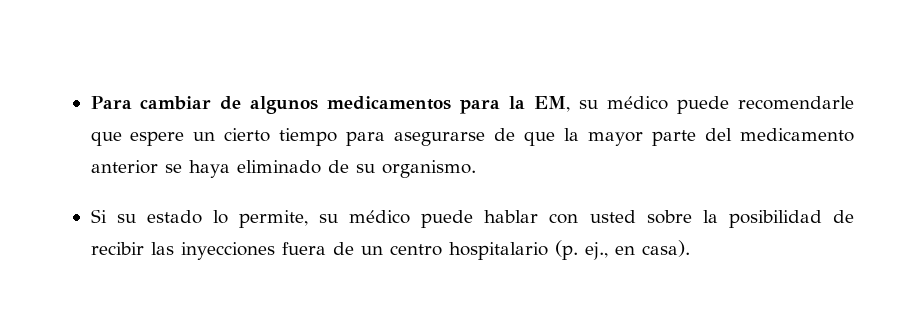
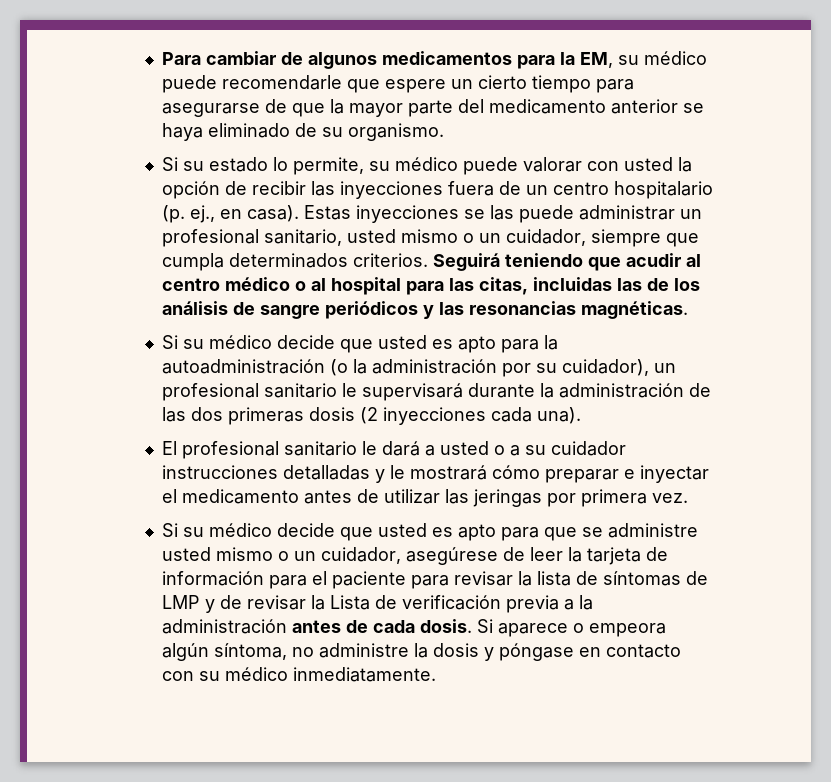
- Si su estado lo permite, su médico puede hablar con usted sobre la posibilidad de recibir las inyecciones fuera de un centro hospitalario (p. ej., en casa).
+ Si su estado lo permite, su médico puede valorar con usted la opción de recibir las inyecciones fuera de un centro hospitalario (p. ej., en casa).
+ Estas inyecciones se las puede administrar un profesional sanitario, usted mismo o un cuidador, siempre que cumpla determinados criterios. Seguirá teniendo que acudir al centro médico o al hospital para las citas, incluidas las de los análisis de sangre periódicos y las resonancias magnéticas.
+ Si su médico decide que usted es apto para la autoadministración (o la administración por su cuidador), un profesional sanitario le supervisará durante la administración de las dos primeras dosis (2 inyecciones cada una).
+ El profesional sanitario le dará a usted o a su cuidador instrucciones detalladas y le mostrará cómo preparar e inyectar el medicamento antes de utilizar las jeringas por primera vez.
+ Si su médico decide que usted es apto para que se administre usted mismo o un cuidador, asegúrese de leer la tarjeta de información para el paciente para revisar la lista de síntomas de LMP y de revisar la Lista de verificación previa a la administración antes de cada dosis. Si aparece o empeora algún síntoma, no administre la dosis y póngase en contacto con su médico inmediatamente.

